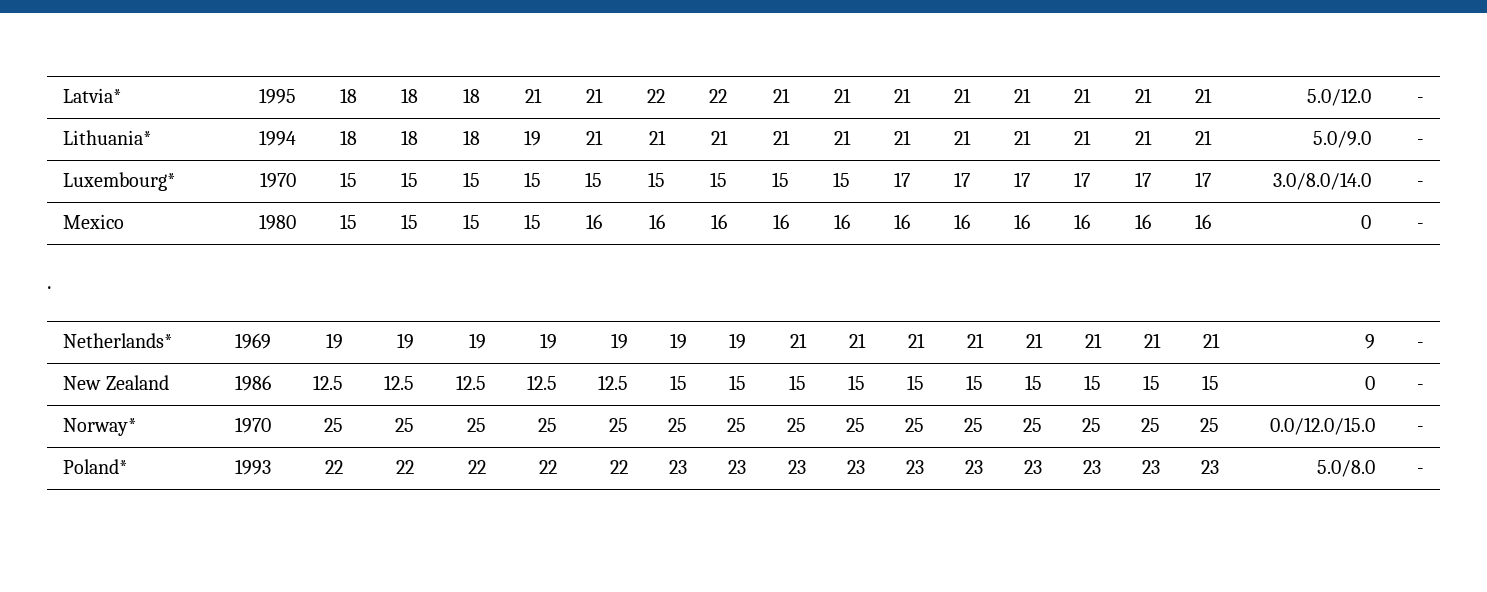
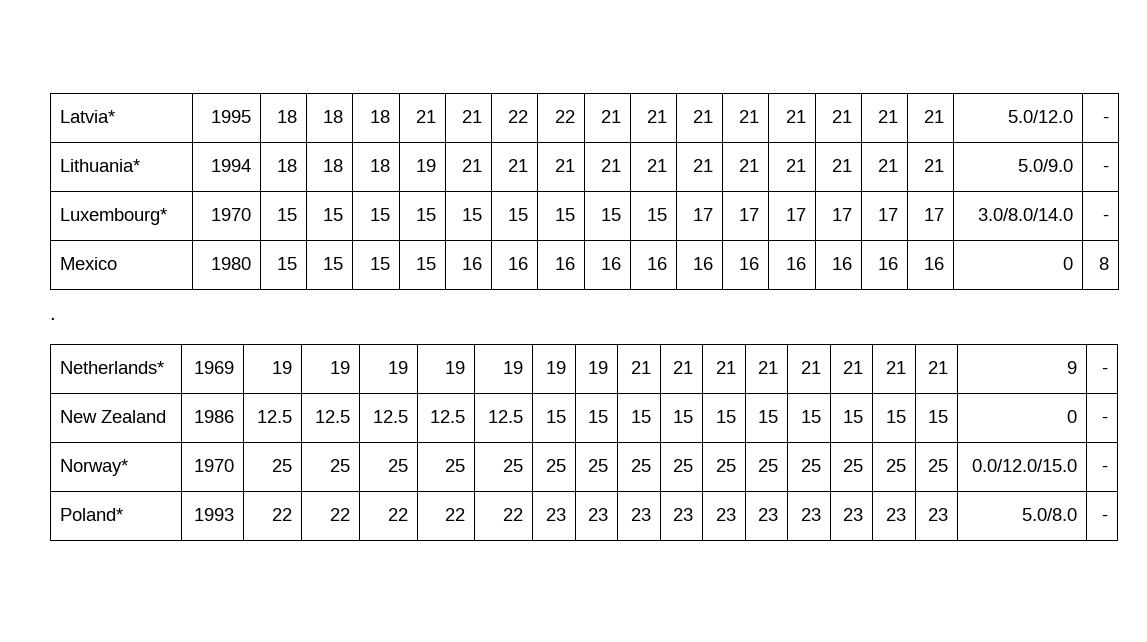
- Mexico | 1980 | 15 | 15 | 15 | 15 | 16 | 16 | 16 | 16 | 16 | 16 | 16 | 16 | 16 | 16 | 16 | 0 | -
+ Mexico | 1980 | 15 | 15 | 15 | 15 | 16 | 16 | 16 | 16 | 16 | 16 | 16 | 16 | 16 | 16 | 16 | 0 | 8

